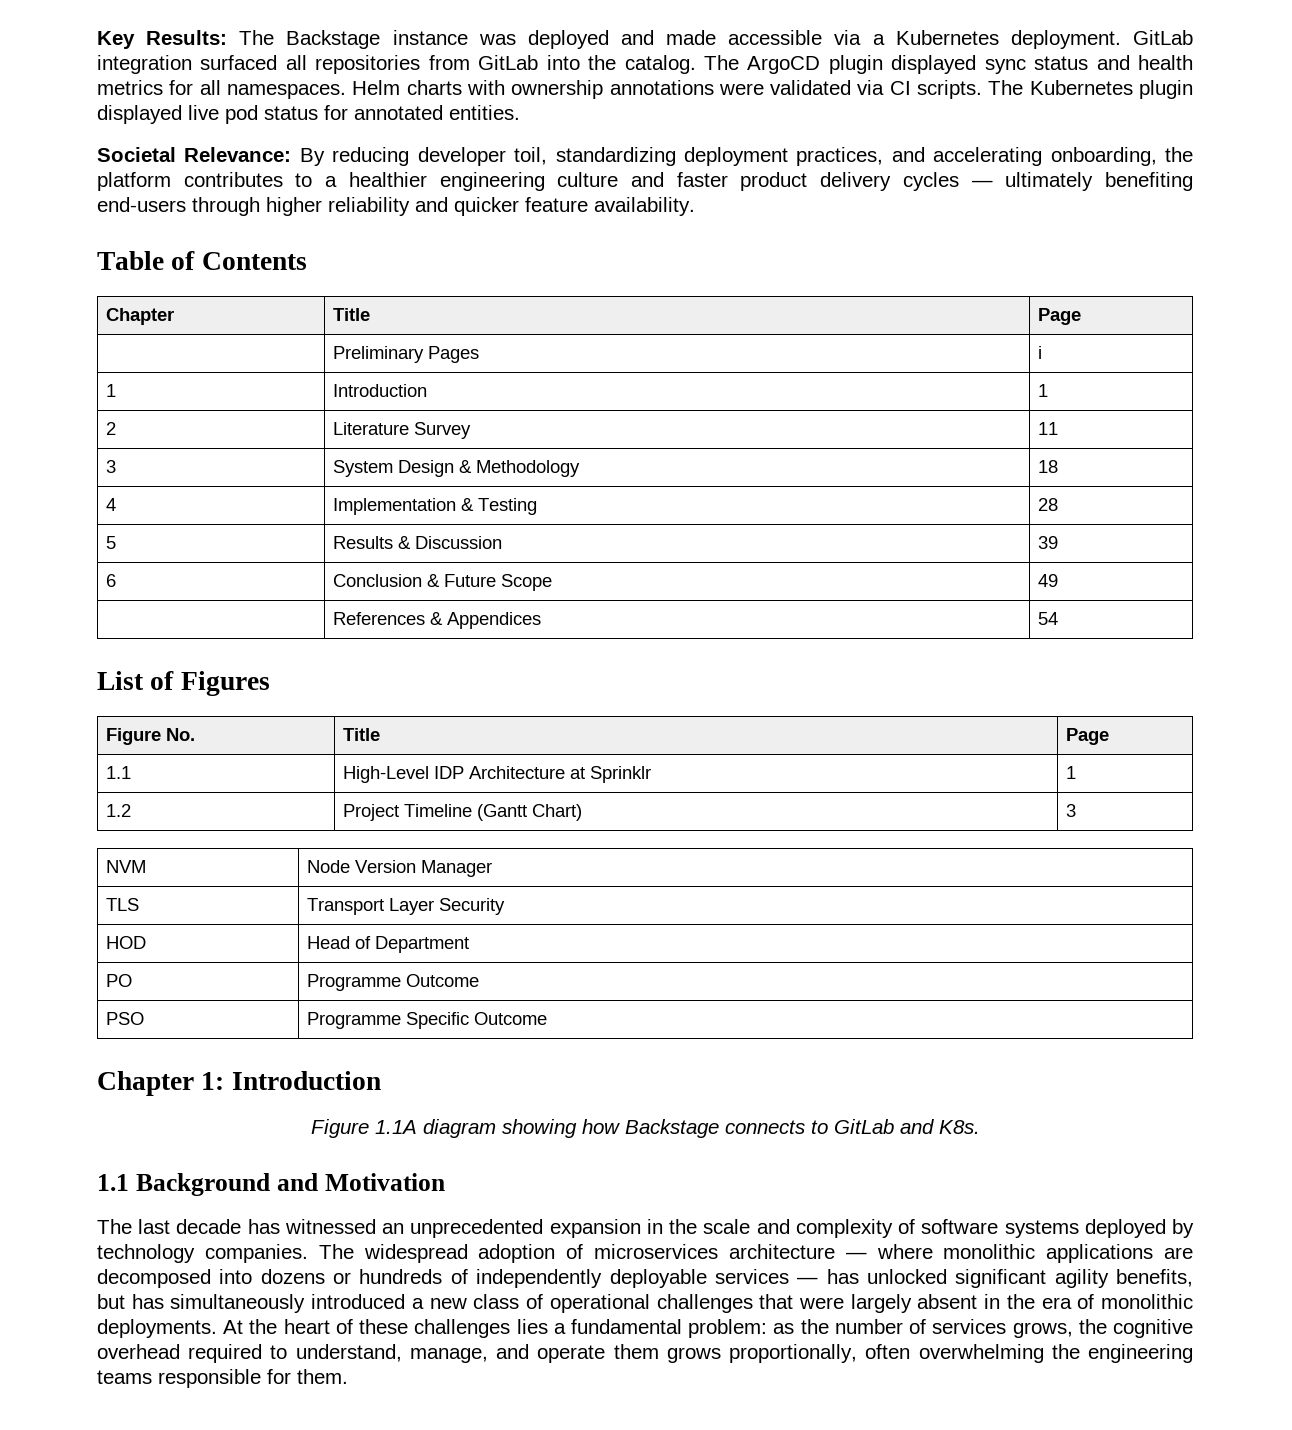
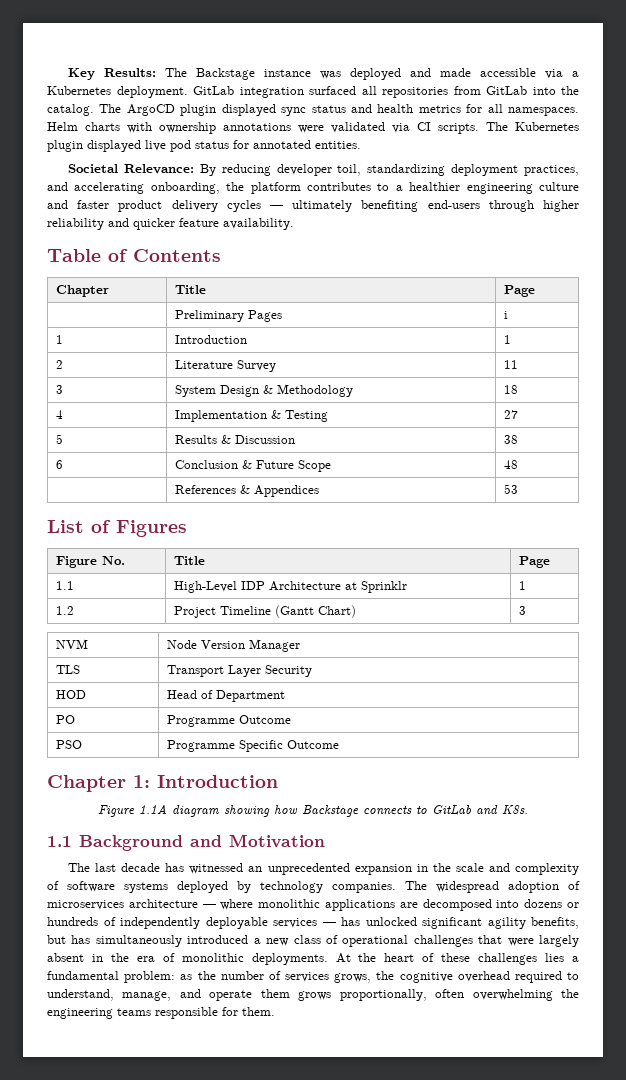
- 4 | Implementation & Testing | 28
+ 4 | Implementation & Testing | 27
- 5 | Results & Discussion | 39
+ 5 | Results & Discussion | 38
- 6 | Conclusion & Future Scope | 49
+ 6 | Conclusion & Future Scope | 48
- | References & Appendices | 54
+ | References & Appendices | 53

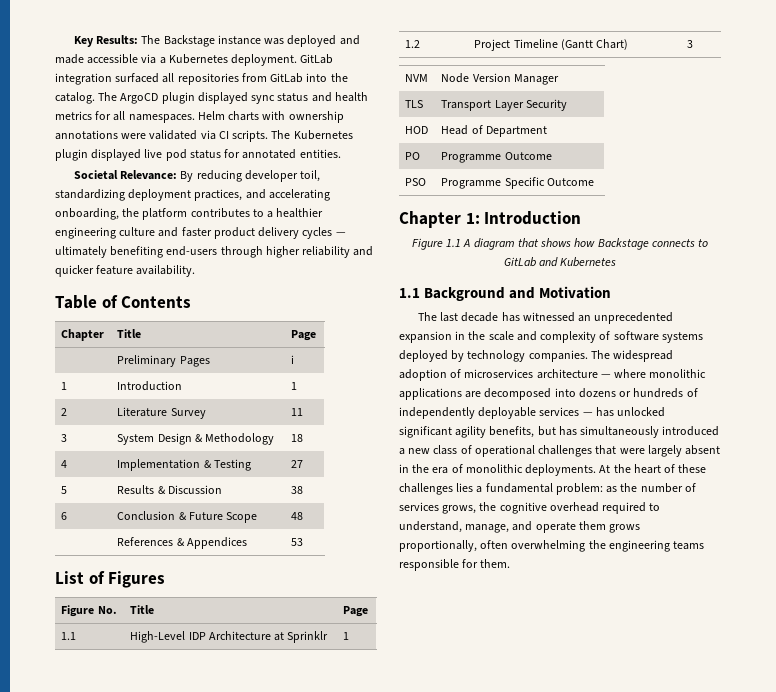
- Figure 1.1A diagram showing how Backstage connects to GitLab and K8s.
+ Figure 1.1 A diagram that shows how Backstage connects to GitLab and Kubernetes

